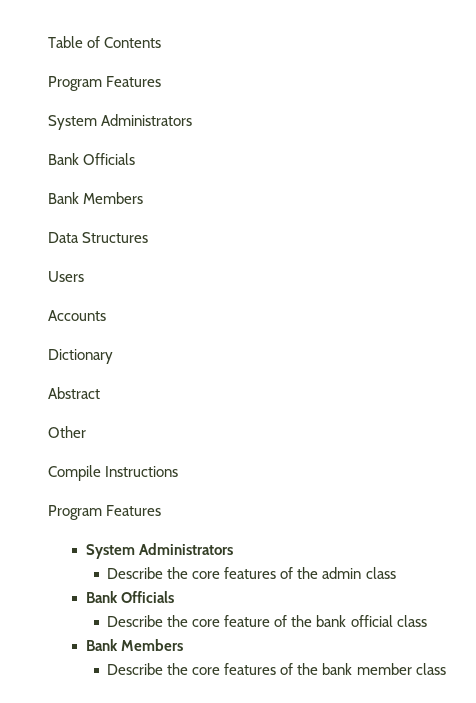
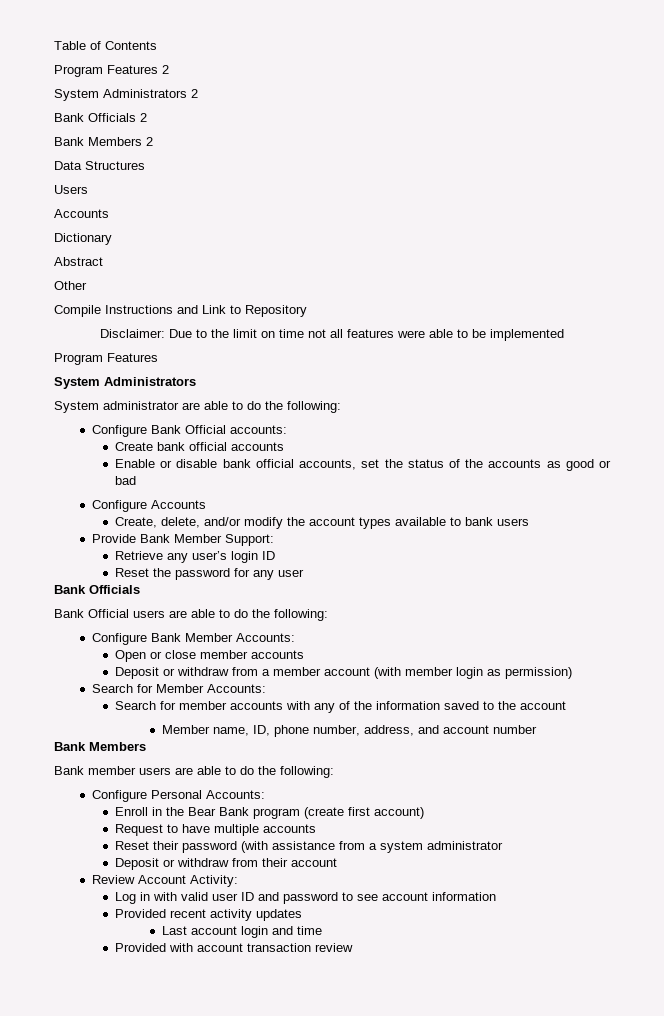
  Table of Contents
- Program Features
- System Administrators
- Bank Officials
- Bank Members
+ Program Features 2
+ System Administrators 2
+ Bank Officials 2
+ Bank Members 2
- Compile Instructions
+ Compile Instructions and Link to Repository
+ Disclaimer: Due to the limit on time not all features were able to be implemented
  Program Features
  System Administrators
- Describe the core features of the admin class
+ System administrator are able to do the following:
+ Configure Bank Official accounts:
+ Create bank official accounts
+ Enable or disable bank official accounts, set the status of the accounts as good or bad
+ Configure Accounts
+ Create, delete, and/or modify the account types available to bank users
+ Provide Bank Member Support:
+ Retrieve any user’s login ID
+ Reset the password for any user
  Bank Officials
- Describe the core feature of the bank official class
+ Bank Official users are able to do the following:
+ Configure Bank Member Accounts:
+ Open or close member accounts
+ Deposit or withdraw from a member account (with member login as permission)
+ Search for Member Accounts:
+ Search for member accounts with any of the information saved to the account
+ Member name, ID, phone number, address, and account number
  Bank Members
- Describe the core features of the bank member class
+ Bank member users are able to do the following:
+ Configure Personal Accounts:
+ Enroll in the Bear Bank program (create first account)
+ Request to have multiple accounts
+ Reset their password (with assistance from a system administrator
+ Deposit or withdraw from their account
+ Review Account Activity:
+ Log in with valid user ID and password to see account information
+ Provided recent activity updates
+ Last account login and time
+ Provided with account transaction review

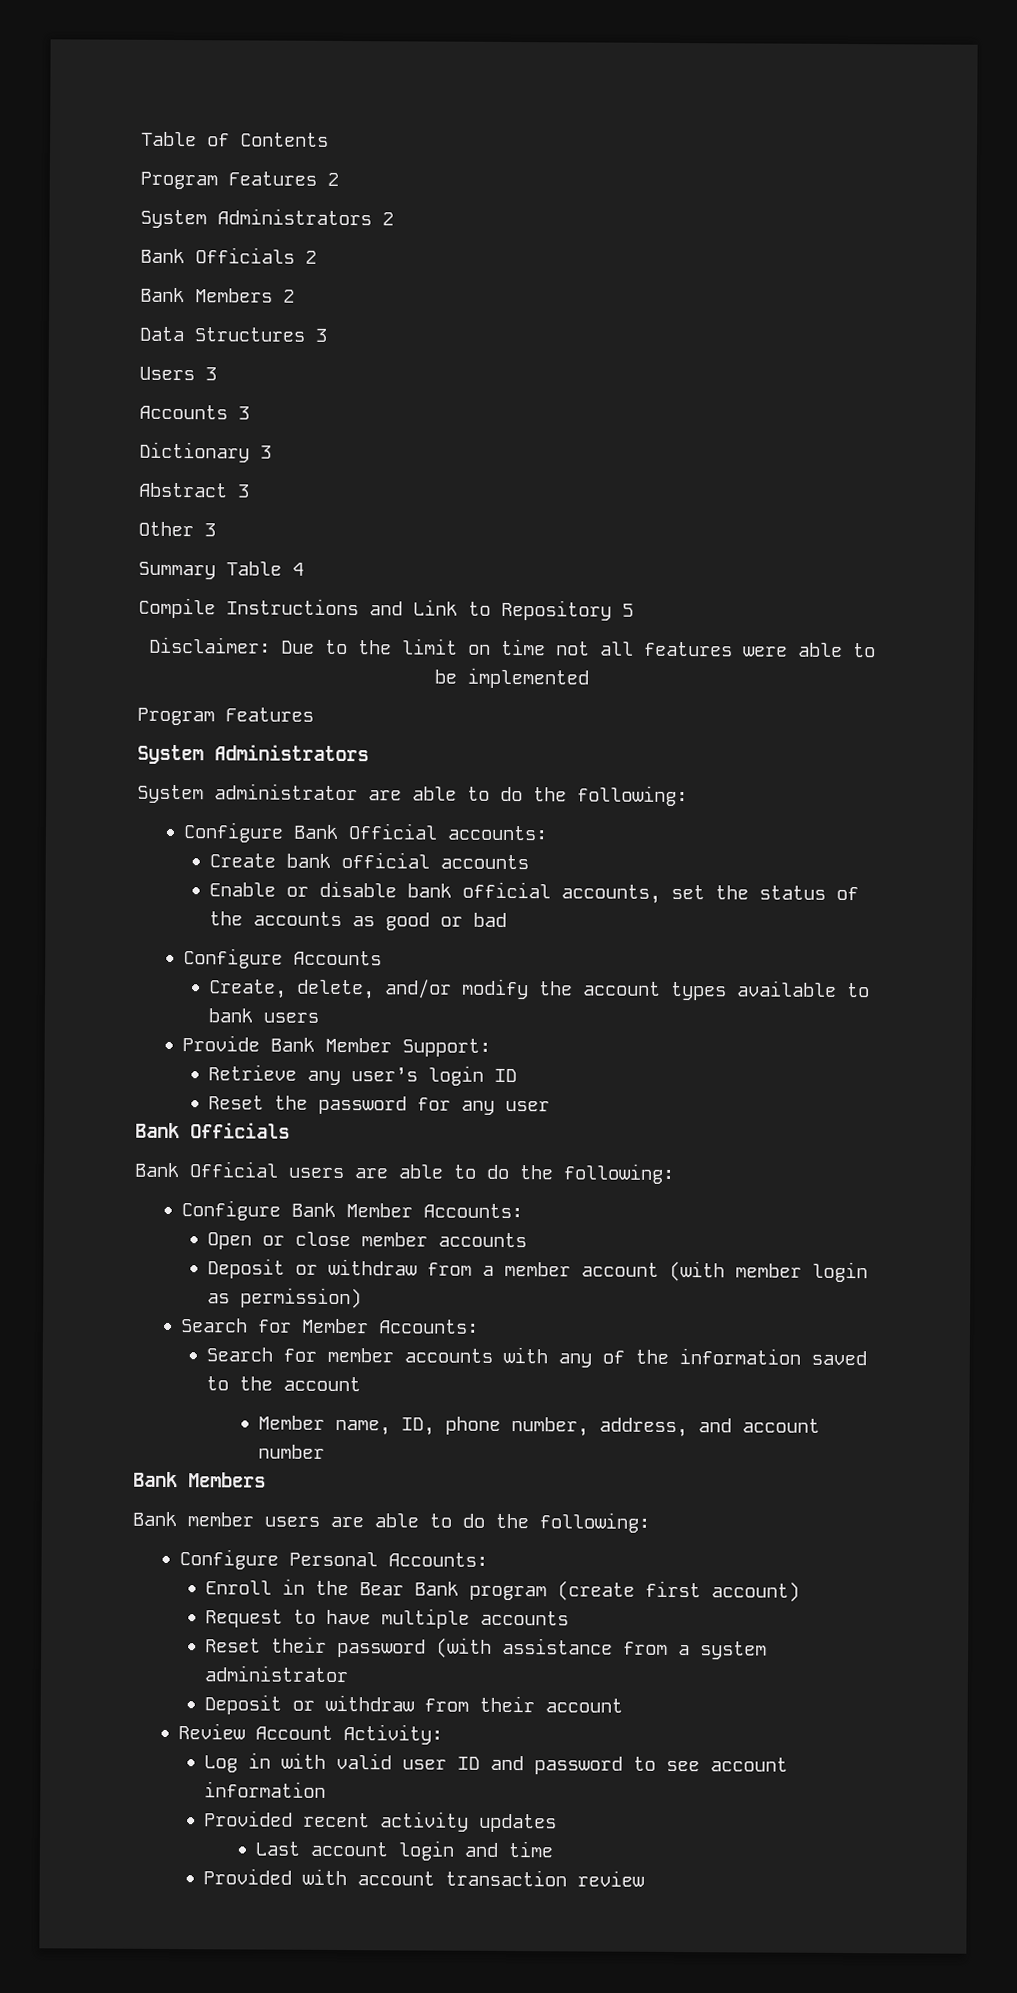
- Data Structures
+ Data Structures 3
- Users
- Accounts
+ Users 3
+ Accounts 3
- Dictionary
+ Dictionary 3
- Abstract
+ Abstract 3
- Other
+ Other 3
+ Summary Table 4
- Compile Instructions and Link to Repository
+ Compile Instructions and Link to Repository 5

